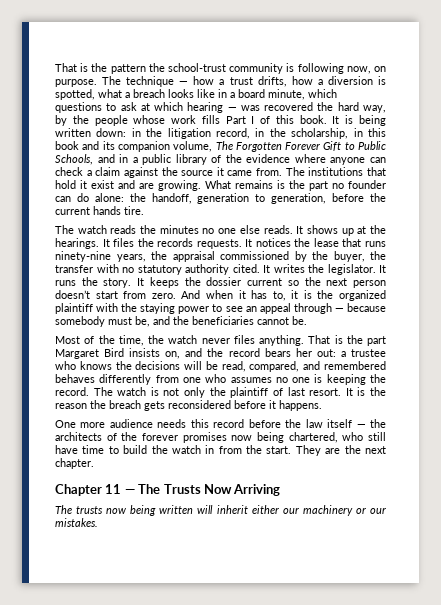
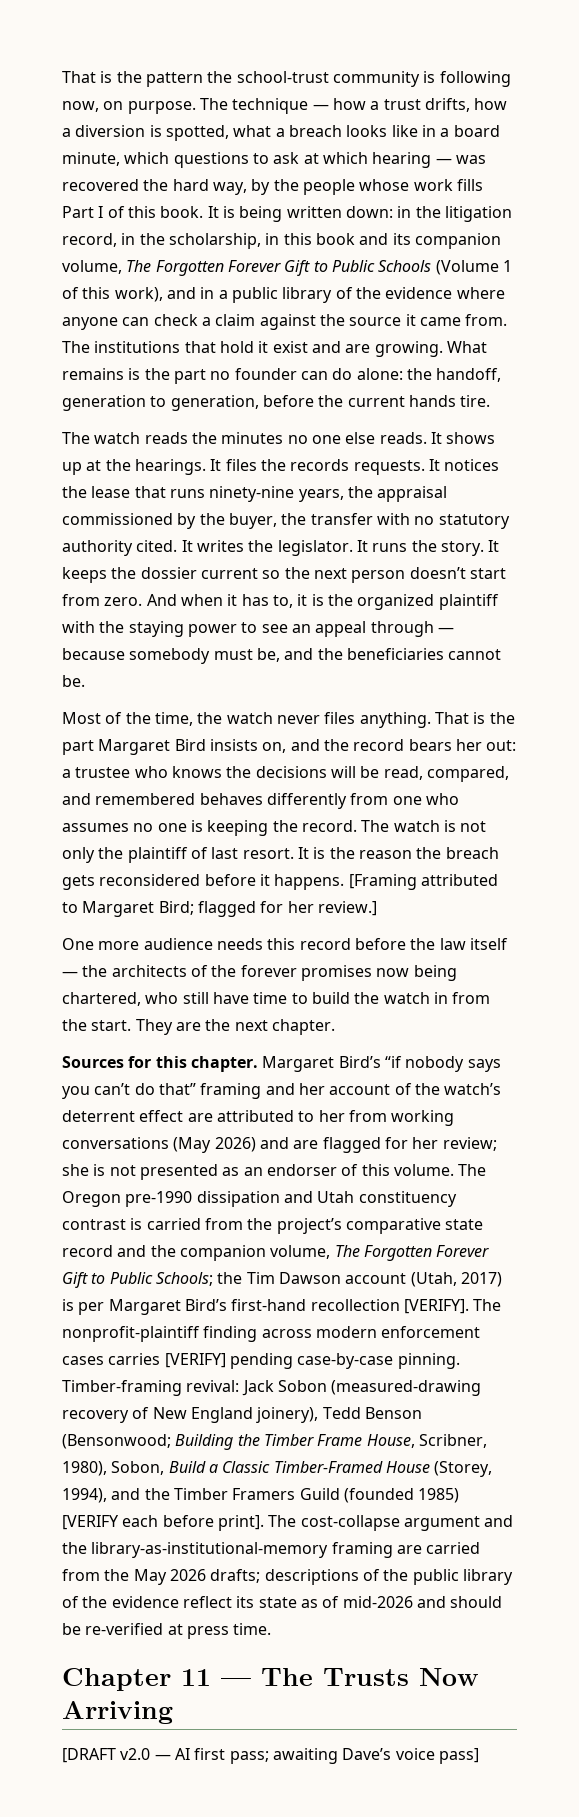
- It is being written down: in the litigation record, in the scholarship, in this book and its companion volume, The Forgotten Forever Gift to Public Schools, and in a public library of the evidence where anyone can check a claim against the source it came from.
+ It is being written down: in the litigation record, in the scholarship, in this book and its companion volume, The Forgotten Forever Gift to Public Schools (Volume 1 of this work), and in a public library of the evidence where anyone can check a claim against the source it came from.
+ [Framing attributed to Margaret Bird; flagged for her review.]
+ Sources for this chapter. Margaret Bird’s “if nobody says you can’t do that” framing and her account of the watch’s deterrent effect are attributed to her from working conversations (May 2026) and are flagged for her review; she is not presented as an endorser of this volume. The Oregon pre-1990 dissipation and Utah constituency contrast is carried from the project’s comparative state record and the companion volume, The Forgotten Forever Gift to Public Schools; the Tim Dawson account (Utah, 2017) is per Margaret Bird’s first-hand recollection [VERIFY]. The nonprofit-plaintiff finding across modern enforcement cases carries [VERIFY] pending case-by-case pinning. Timber-framing revival: Jack Sobon (measured-drawing recovery of New England joinery), Tedd Benson (Bensonwood; Building the Timber Frame House, Scribner, 1980), Sobon, Build a Classic Timber-Framed House (Storey, 1994), and the Timber Framers Guild (founded 1985) [VERIFY each before print]. The cost-collapse argument and the library-as-institutional-memory framing are carried from the May 2026 drafts; descriptions of the public library of the evidence reflect its state as of mid-2026 and should be re-verified at press time.
- The trusts now being written will inherit either our machinery or our mistakes.
+ [DRAFT v2.0 — AI first pass; awaiting Dave’s voice pass]

